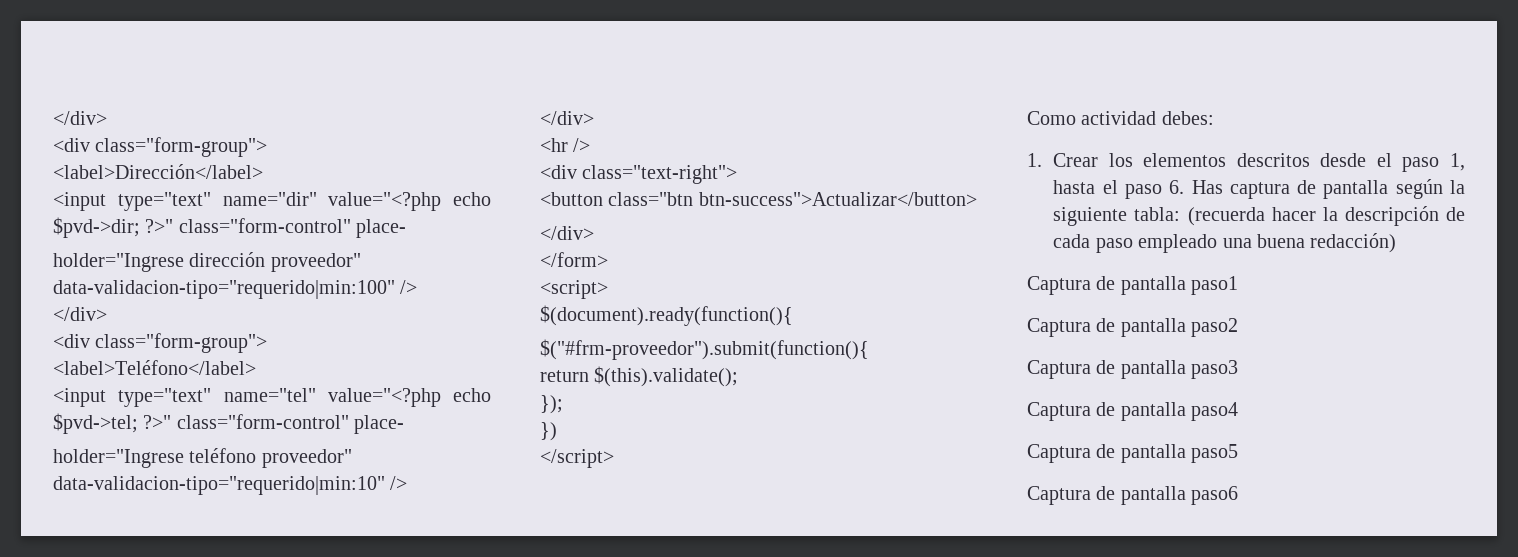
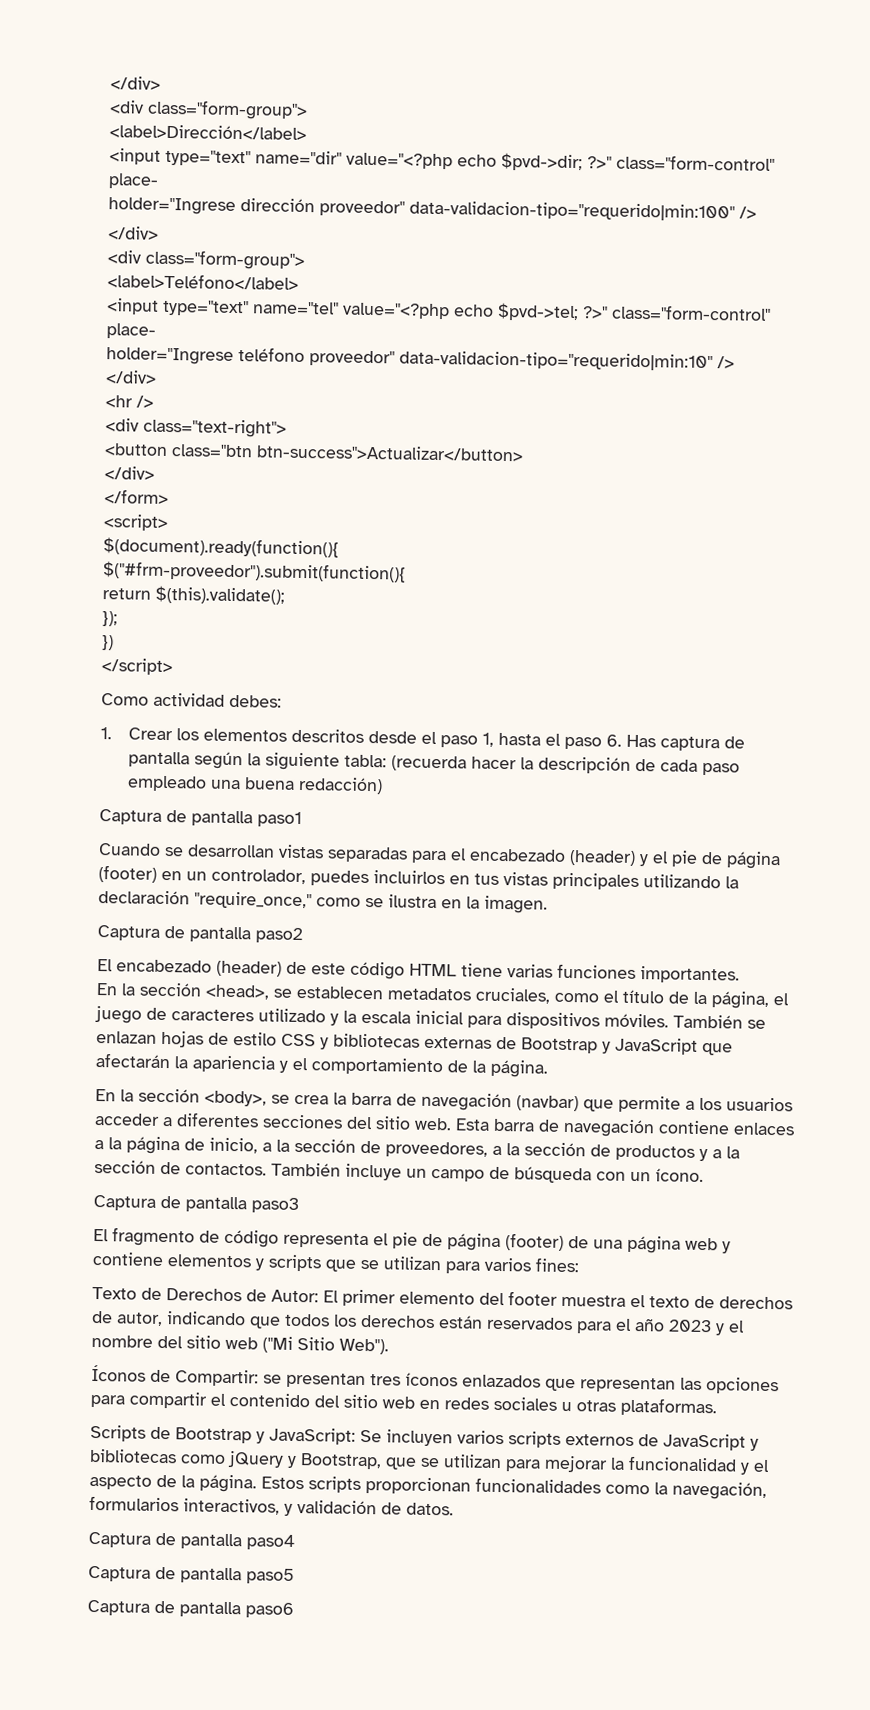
+ Cuando se desarrollan vistas separadas para el encabezado (header) y el pie de página (footer) en un controlador, puedes incluirlos en tus vistas principales utilizando la declaración "require_once," como se ilustra en la imagen.
  Captura de pantalla paso2
+ El encabezado (header) de este código HTML tiene varias funciones importantes.
+ En la sección <head>, se establecen metadatos cruciales, como el título de la página, el juego de caracteres utilizado y la escala inicial para dispositivos móviles. También se enlazan hojas de estilo CSS y bibliotecas externas de Bootstrap y JavaScript que afectarán la apariencia y el comportamiento de la página.
+ En la sección <body>, se crea la barra de navegación (navbar) que permite a los usuarios acceder a diferentes secciones del sitio web. Esta barra de navegación contiene enlaces a la página de inicio, a la sección de proveedores, a la sección de productos y a la sección de contactos. También incluye un campo de búsqueda con un ícono.
  Captura de pantalla paso3
+ El fragmento de código representa el pie de página (footer) de una página web y contiene elementos y scripts que se utilizan para varios fines:
+ Texto de Derechos de Autor: El primer elemento del footer muestra el texto de derechos de autor, indicando que todos los derechos están reservados para el año 2023 y el nombre del sitio web ("Mi Sitio Web").
+ Íconos de Compartir: se presentan tres íconos enlazados que representan las opciones para compartir el contenido del sitio web en redes sociales u otras plataformas.
+ Scripts de Bootstrap y JavaScript: Se incluyen varios scripts externos de JavaScript y bibliotecas como jQuery y Bootstrap, que se utilizan para mejorar la funcionalidad y el aspecto de la página. Estos scripts proporcionan funcionalidades como la navegación, formularios interactivos, y validación de datos.

